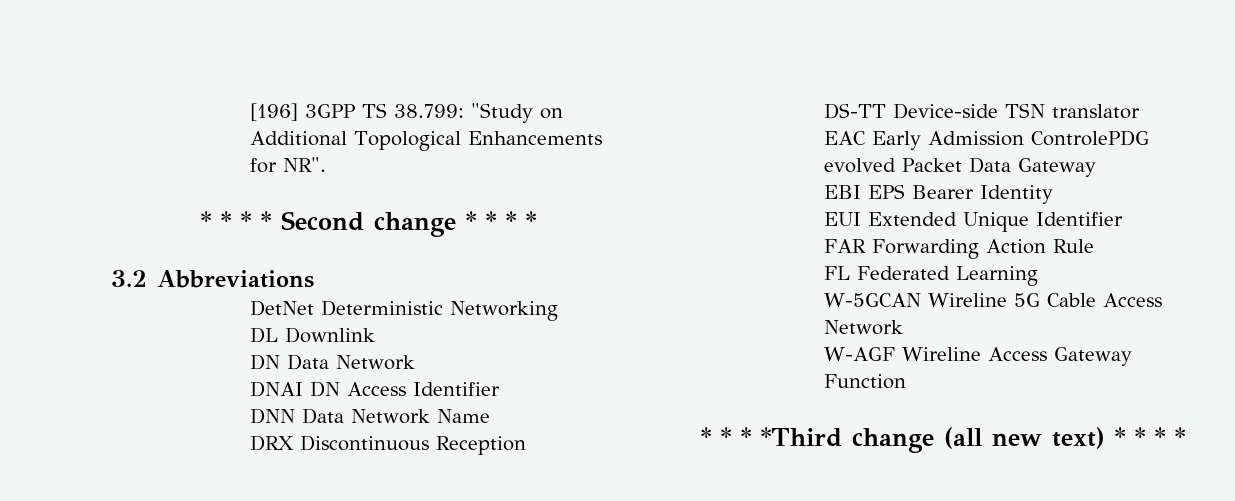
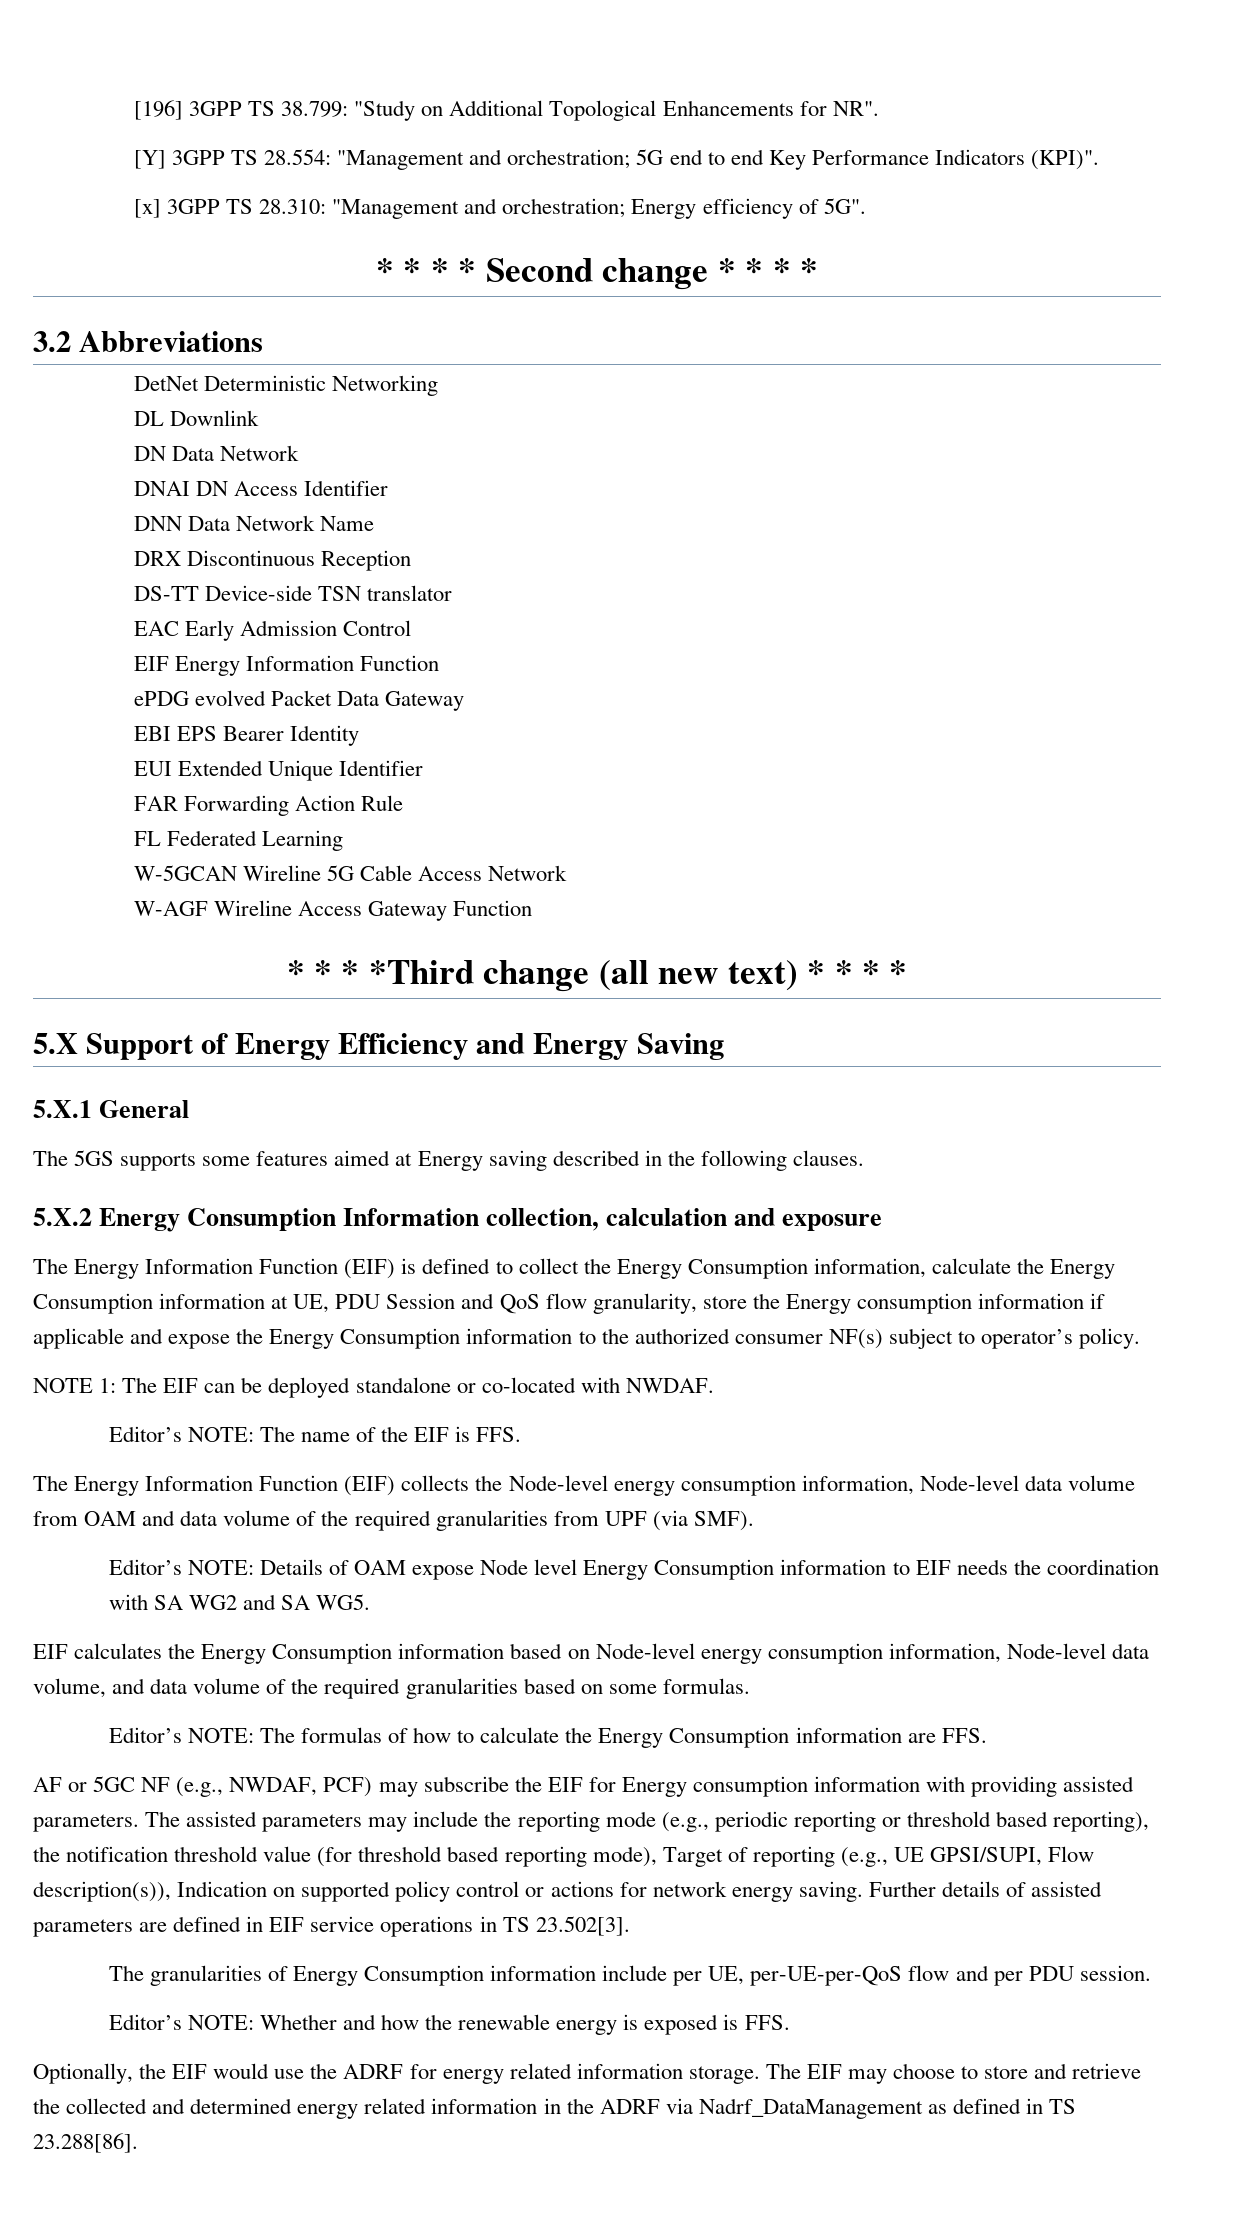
+ [Y] 3GPP TS 28.554: "Management and orchestration; 5G end to end Key Performance Indicators (KPI)".
+ [x] 3GPP TS 28.310: "Management and orchestration; Energy efficiency of 5G".
- EAC Early Admission ControlePDG evolved Packet Data Gateway
+ EAC Early Admission Control
+ EIF Energy Information Function
+ ePDG evolved Packet Data Gateway
+ 5.X Support of Energy Efficiency and Energy Saving
+ 5.X.1 General
+ The 5GS supports some features aimed at Energy saving described in the following clauses.
+ 5.X.2 Energy Consumption Information collection, calculation and exposure
+ The Energy Information Function (EIF) is defined to collect the Energy Consumption information, calculate the Energy Consumption information at UE, PDU Session and QoS flow granularity, store the Energy consumption information if applicable and expose the Energy Consumption information to the authorized consumer NF(s) subject to operator’s policy.
+ NOTE 1: The EIF can be deployed standalone or co-located with NWDAF.
+ Editor’s NOTE: The name of the EIF is FFS.
+ The Energy Information Function (EIF) collects the Node-level energy consumption information, Node-level data volume from OAM and data volume of the required granularities from UPF (via SMF).
+ Editor’s NOTE: Details of OAM expose Node level Energy Consumption information to EIF needs the coordination with SA WG2 and SA WG5.
+ EIF calculates the Energy Consumption information based on Node-level energy consumption information, Node-level data volume, and data volume of the required granularities based on some formulas.
+ Editor’s NOTE: The formulas of how to calculate the Energy Consumption information are FFS.
+ AF or 5GC NF (e.g., NWDAF, PCF) may subscribe the EIF for Energy consumption information with providing assisted parameters. The assisted parameters may include the reporting mode (e.g., periodic reporting or threshold based reporting), the notification threshold value (for threshold based reporting mode), Target of reporting (e.g., UE GPSI/SUPI, Flow description(s)), Indication on supported policy control or actions for network energy saving. Further details of assisted parameters are defined in EIF service operations in TS 23.502[3].
+ The granularities of Energy Consumption information include per UE, per-UE-per-QoS flow and per PDU session.
+ Editor’s NOTE: Whether and how the renewable energy is exposed is FFS.
+ Optionally, the EIF would use the ADRF for energy related information storage. The EIF may choose to store and retrieve the collected and determined energy related information in the ADRF via Nadrf_DataManagement as defined in TS 23.288[86].

